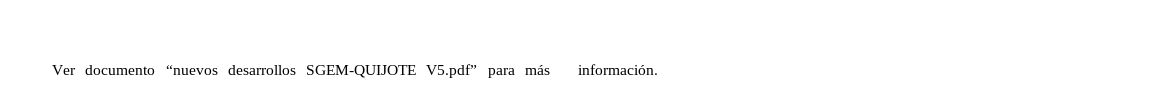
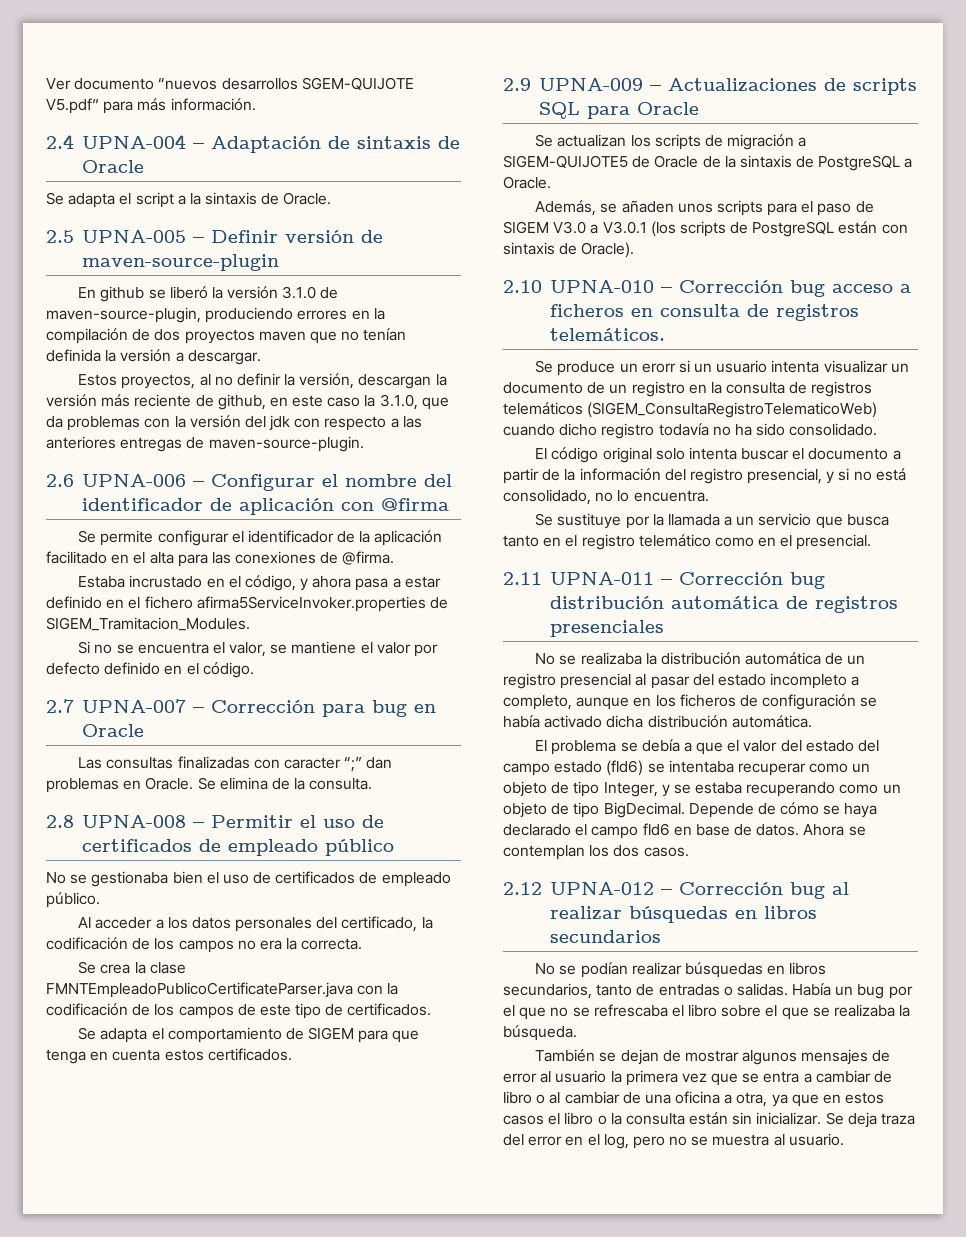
+ 2.4 UPNA-004 – Adaptación de sintaxis de Oracle
+ Se adapta el script a la sintaxis de Oracle.
+ 2.5 UPNA-005 – Definir versión de maven-source-plugin
+ En github se liberó la versión 3.1.0 de maven-source-plugin, produciendo errores en la compilación de dos proyectos maven que no tenían definida la versión a descargar.
+ Estos proyectos, al no definir la versión, descargan la versión más reciente de github, en este caso la 3.1.0, que da problemas con la versión del jdk con respecto a las anteriores entregas de maven-source-plugin.
+ 2.6 UPNA-006 – Configurar el nombre del identificador de aplicación con @firma
+ Se permite configurar el identificador de la aplicación facilitado en el alta para las conexiones de @firma.
+ Estaba incrustado en el código, y ahora pasa a estar definido en el fichero afirma5ServiceInvoker.properties de SIGEM_Tramitacion_Modules.
+ Si no se encuentra el valor, se mantiene el valor por defecto definido en el código.
+ 2.7 UPNA-007 – Corrección para bug en Oracle
+ Las consultas finalizadas con caracter “;” dan problemas en Oracle. Se elimina de la consulta.
+ 2.8 UPNA-008 – Permitir el uso de certificados de empleado público
+ No se gestionaba bien el uso de certificados de empleado público.
+ Al acceder a los datos personales del certificado, la codificación de los campos no era la correcta.
+ Se crea la clase FMNTEmpleadoPublicoCertificateParser.java con la codificación de los campos de este tipo de certificados.
+ Se adapta el comportamiento de SIGEM para que tenga en cuenta estos certificados.
+ 2.9 UPNA-009 – Actualizaciones de scripts SQL para Oracle
+ Se actualizan los scripts de migración a SIGEM-QUIJOTE5 de Oracle de la sintaxis de PostgreSQL a Oracle.
+ Además, se añaden unos scripts para el paso de SIGEM V3.0 a V3.0.1 (los scripts de PostgreSQL están con sintaxis de Oracle).
+ 2.10 UPNA-010 – Corrección bug acceso a ficheros en consulta de registros telemáticos.
+ Se produce un erorr si un usuario intenta visualizar un documento de un registro en la consulta de registros telemáticos (SIGEM_ConsultaRegistroTelematicoWeb) cuando dicho registro todavía no ha sido consolidado.
+ El código original solo intenta buscar el documento a partir de la información del registro presencial, y si no está consolidado, no lo encuentra.
+ Se sustituye por la llamada a un servicio que busca tanto en el registro telemático como en el presencial.
+ 2.11 UPNA-011 – Corrección bug distribución automática de registros presenciales
+ No se realizaba la distribución automática de un registro presencial al pasar del estado incompleto a completo, aunque en los ficheros de configuración se había activado dicha distribución automática.
+ El problema se debía a que el valor del estado del campo estado (fld6) se intentaba recuperar como un objeto de tipo Integer, y se estaba recuperando como un objeto de tipo BigDecimal. Depende de cómo se haya declarado el campo fld6 en base de datos. Ahora se contemplan los dos casos.
+ 2.12 UPNA-012 – Corrección bug al realizar búsquedas en libros secundarios
+ No se podían realizar búsquedas en libros secundarios, tanto de entradas o salidas. Había un bug por el que no se refrescaba el libro sobre el que se realizaba la búsqueda.
+ También se dejan de mostrar algunos mensajes de error al usuario la primera vez que se entra a cambiar de libro o al cambiar de una oficina a otra, ya que en estos casos el libro o la consulta están sin inicializar. Se deja traza del error en el log, pero no se muestra al usuario.

